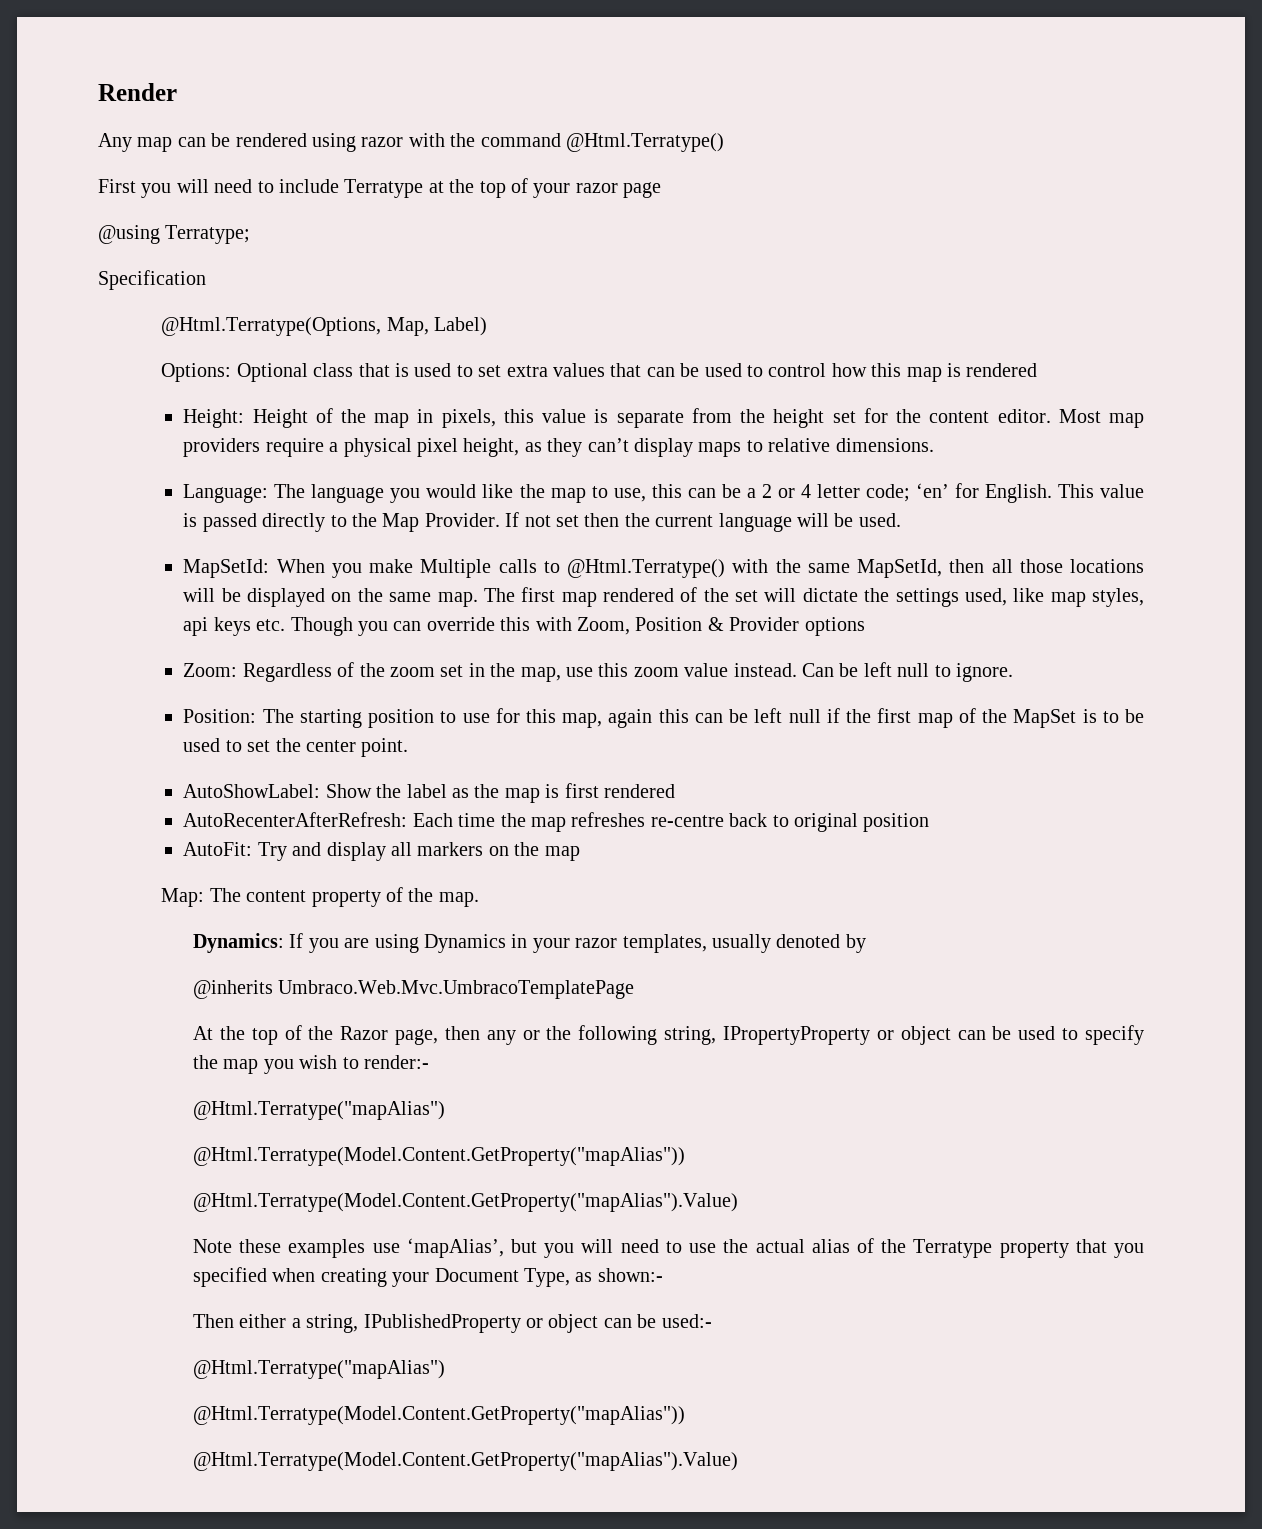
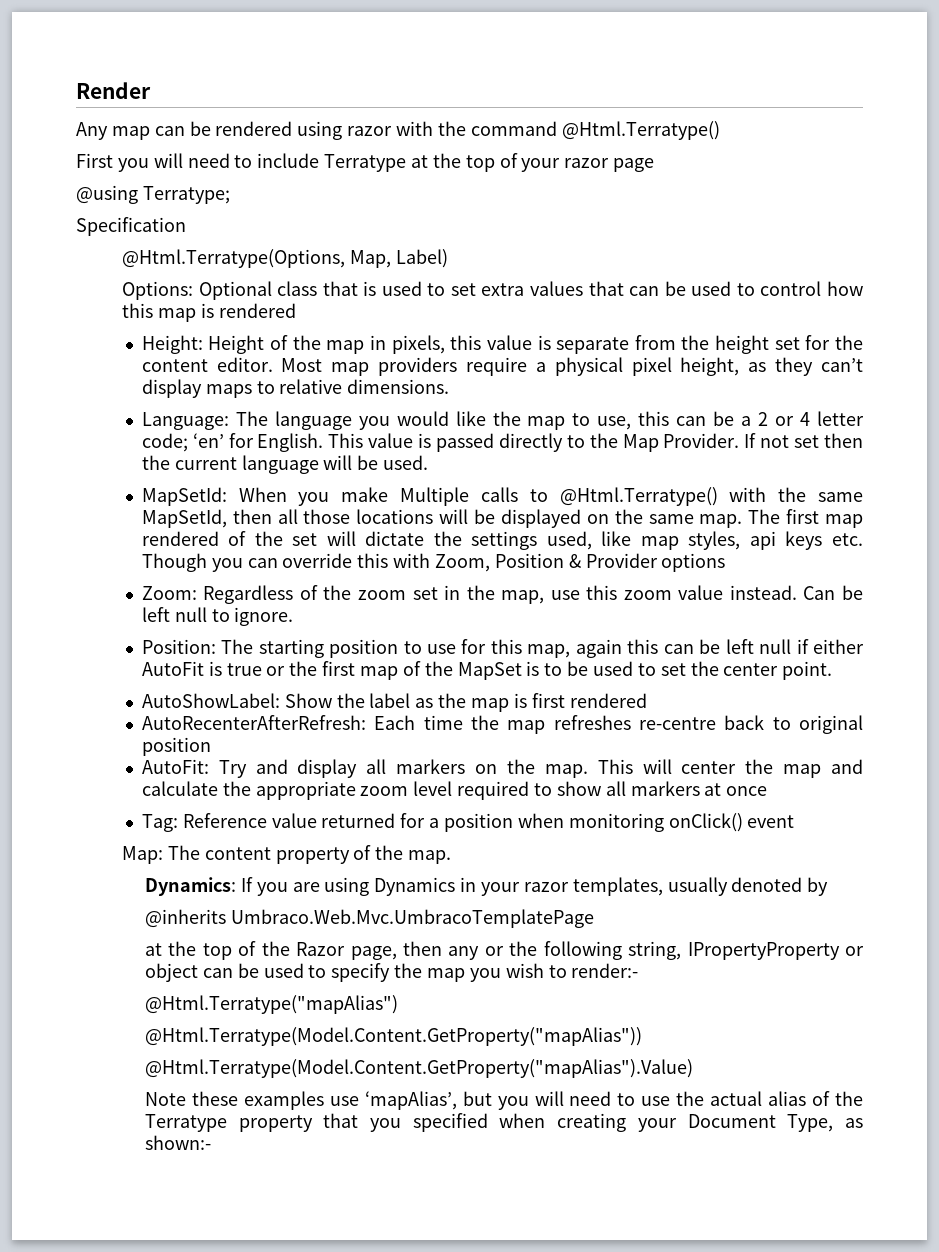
- Position: The starting position to use for this map, again this can be left null if the first map of the MapSet is to be used to set the center point.
+ Position: The starting position to use for this map, again this can be left null if either AutoFit is true or the first map of the MapSet is to be used to set the center point.
- AutoFit: Try and display all markers on the map
+ AutoFit: Try and display all markers on the map. This will center the map and calculate the appropriate zoom level required to show all markers at once
+ Tag: Reference value returned for a position when monitoring onClick() event
- At the top of the Razor page, then any or the following string, IPropertyProperty or object can be used to specify the map you wish to render:-
+ at the top of the Razor page, then any or the following string, IPropertyProperty or object can be used to specify the map you wish to render:-
- Then either a string, IPublishedProperty or object can be used:-
- @Html.Terratype("mapAlias")
- @Html.Terratype(Model.Content.GetProperty("mapAlias"))
- @Html.Terratype(Model.Content.GetProperty("mapAlias").Value)

